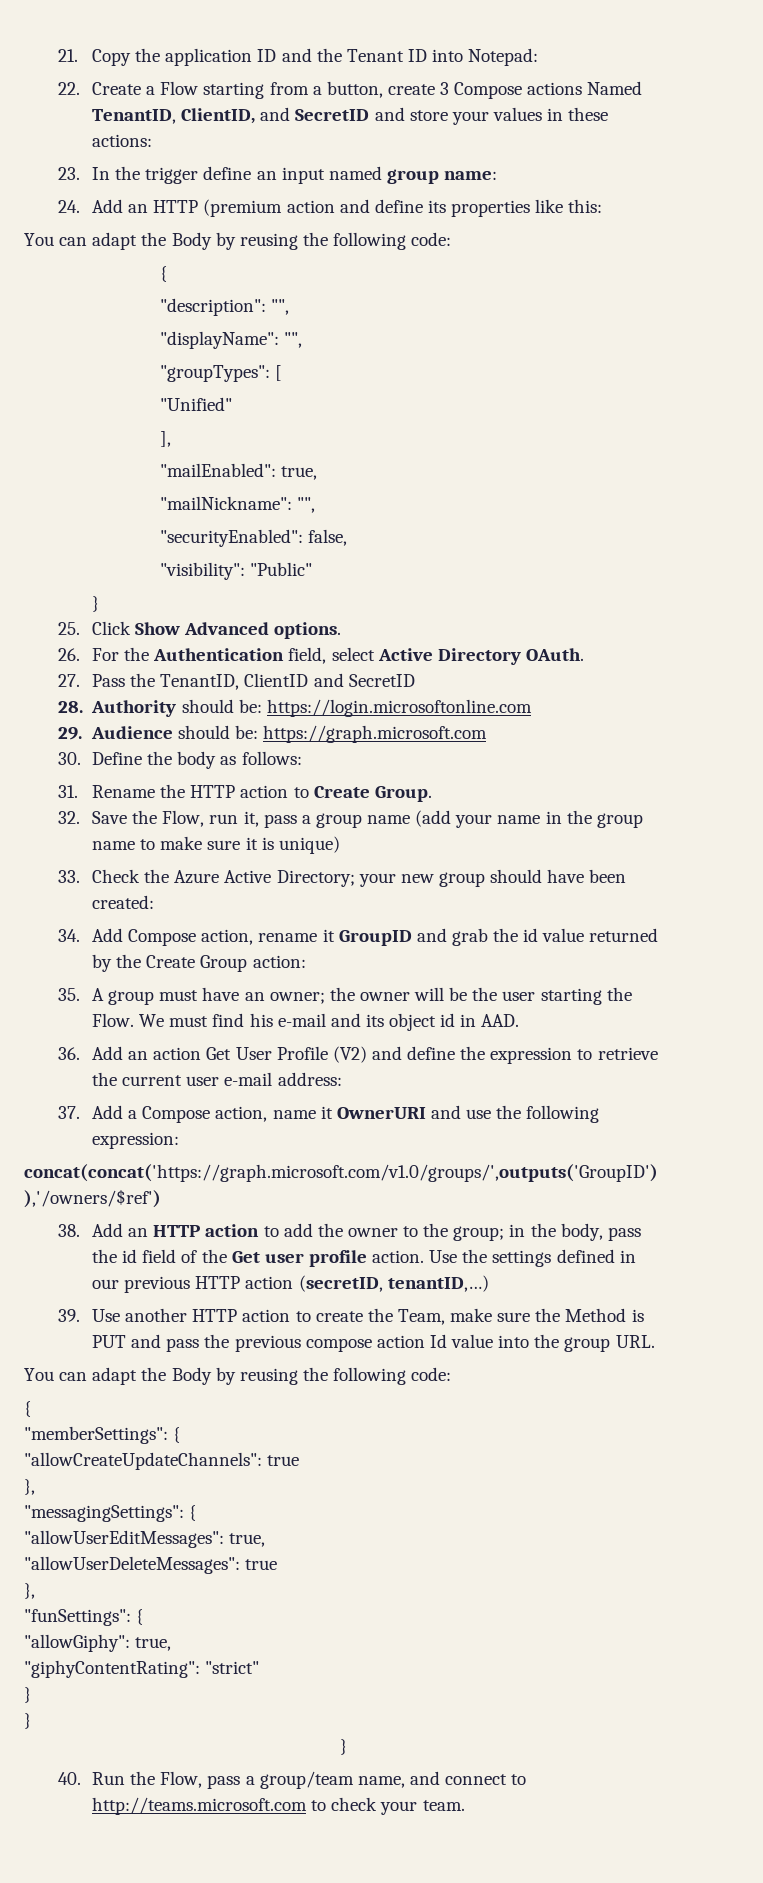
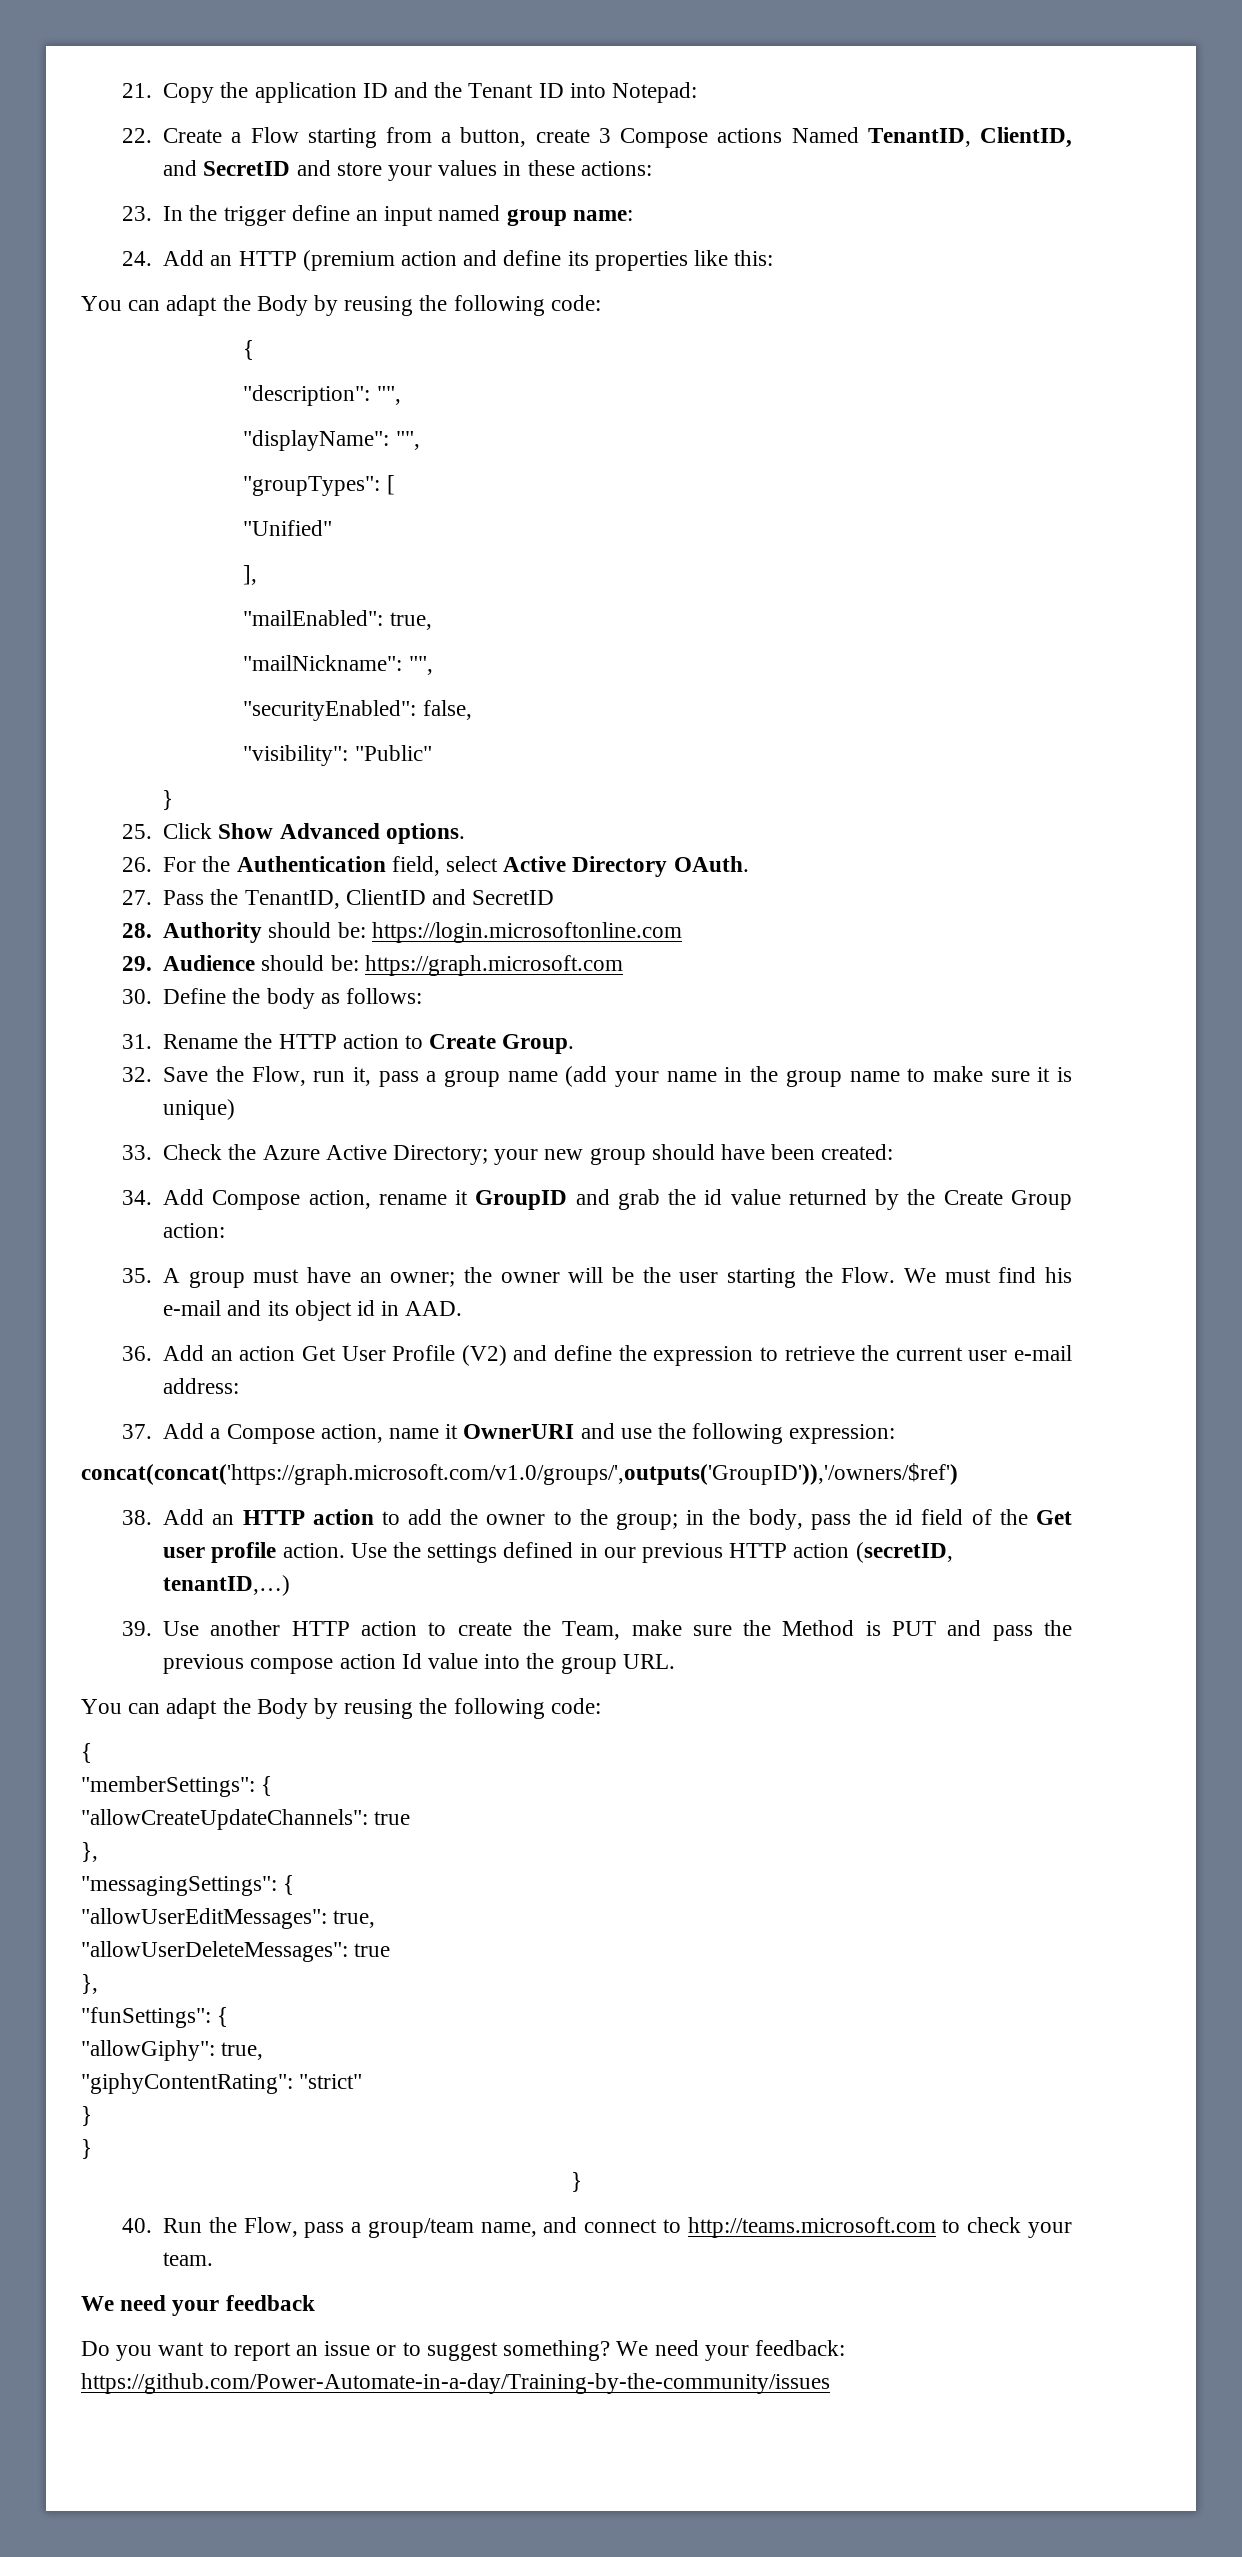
+ We need your feedback
+ Do you want to report an issue or to suggest something? We need your feedback: https://github.com/Power-Automate-in-a-day/Training-by-the-community/issues

